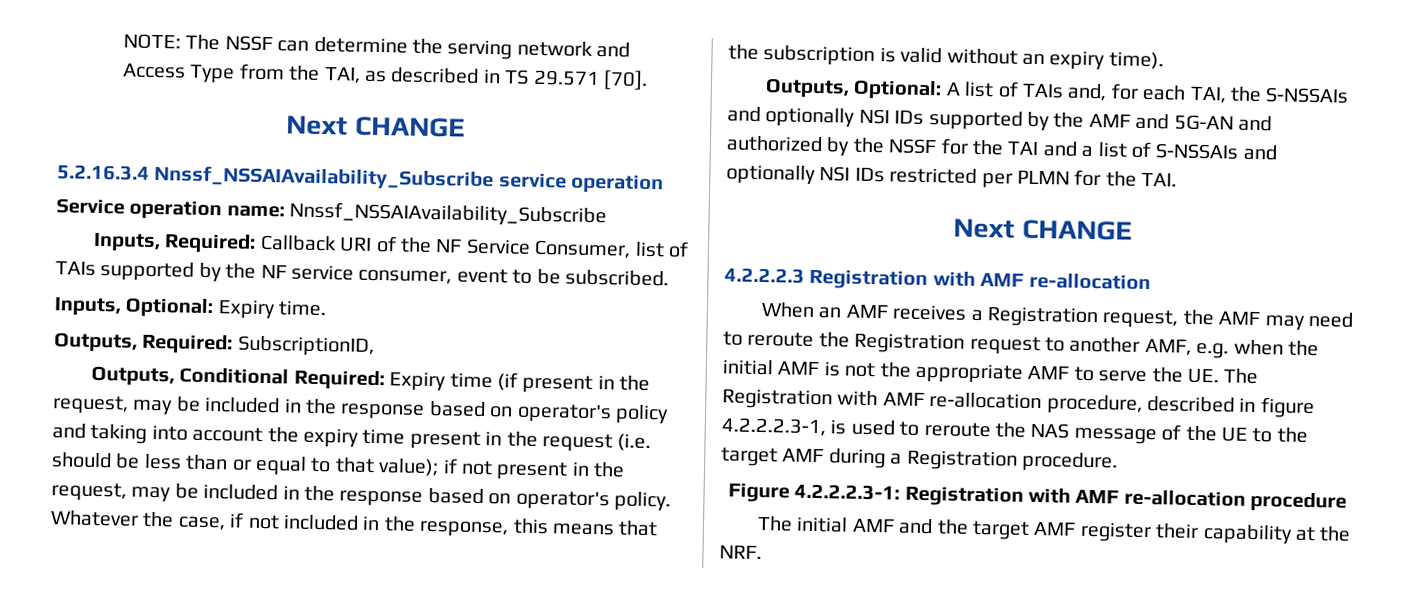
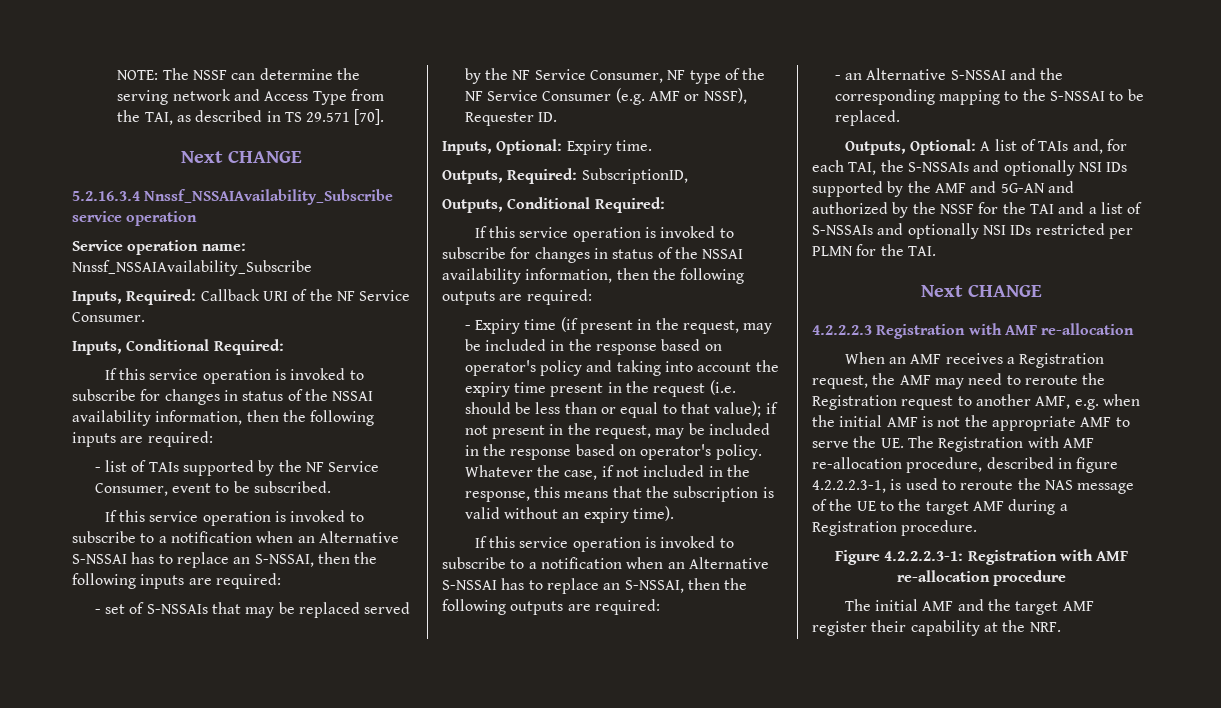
- Inputs, Required: Callback URI of the NF Service Consumer, list of TAIs supported by the NF service consumer, event to be subscribed.
+ Inputs, Required: Callback URI of the NF Service Consumer.
+ Inputs, Conditional Required:
+ If this service operation is invoked to subscribe for changes in status of the NSSAI availability information, then the following inputs are required:
+ - list of TAIs supported by the NF Service Consumer, event to be subscribed.
+ If this service operation is invoked to subscribe to a notification when an Alternative S-NSSAI has to replace an S-NSSAI, then the following inputs are required:
+ - set of S-NSSAIs that may be replaced served by the NF Service Consumer, NF type of the NF Service Consumer (e.g. AMF or NSSF), Requester ID.
- Outputs, Conditional Required: Expiry time (if present in the request, may be included in the response based on operator's policy and taking into account the expiry time present in the request (i.e. should be less than or equal to that value); if not present in the request, may be included in the response based on operator's policy.
+ Outputs, Conditional Required:
+ If this service operation is invoked to subscribe for changes in status of the NSSAI availability information, then the following outputs are required:
+ - Expiry time (if present in the request, may be included in the response based on operator's policy and taking into account the expiry time present in the request (i.e. should be less than or equal to that value); if not present in the request, may be included in the response based on operator's policy.
+ If this service operation is invoked to subscribe to a notification when an Alternative S-NSSAI has to replace an S-NSSAI, then the following outputs are required:
+ - an Alternative S-NSSAI and the corresponding mapping to the S-NSSAI to be replaced.

